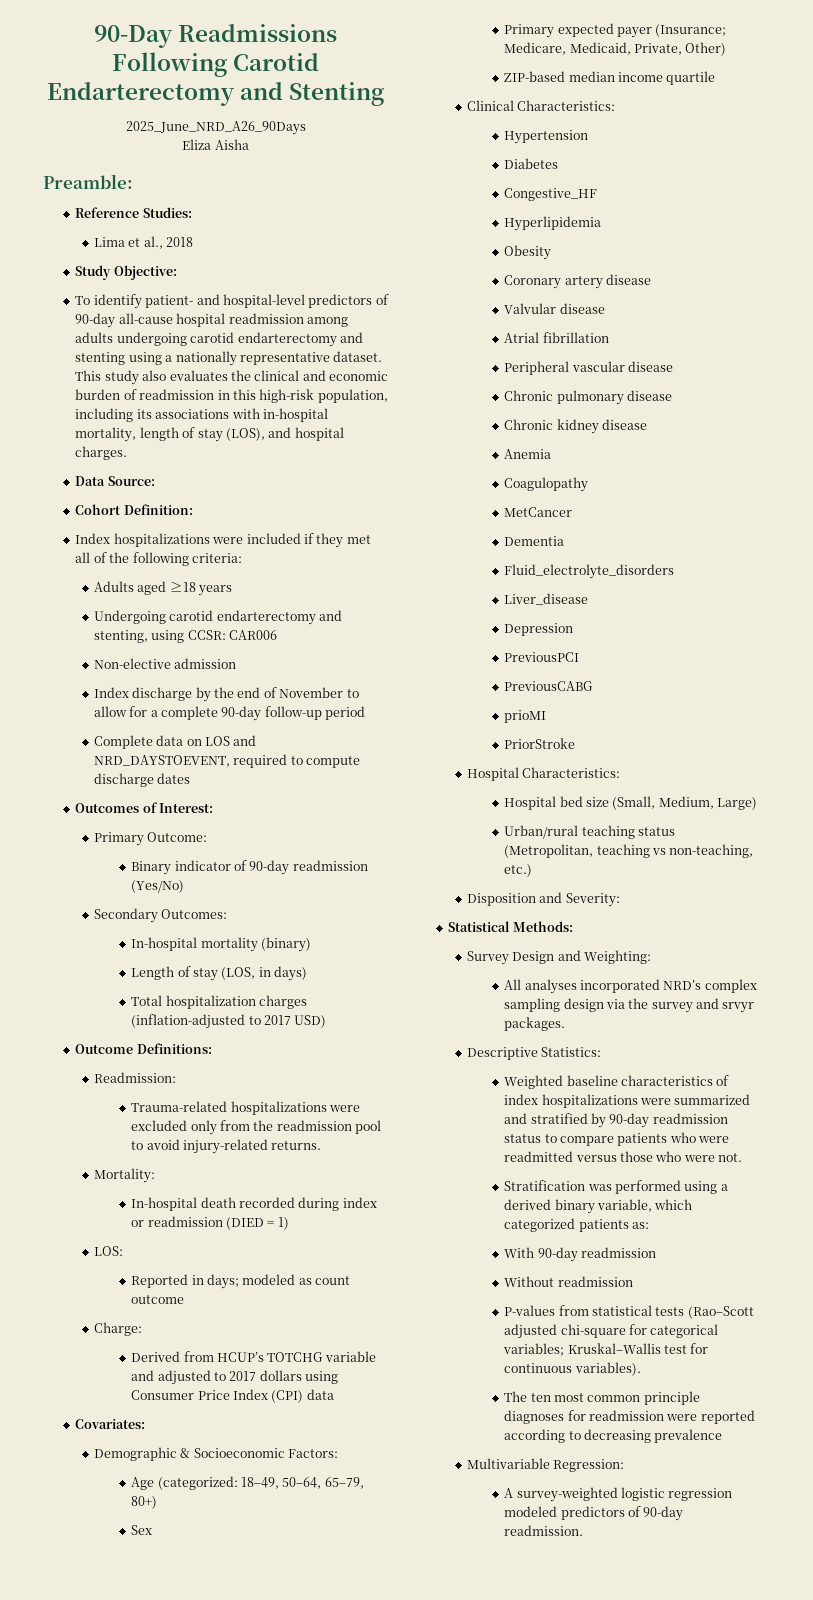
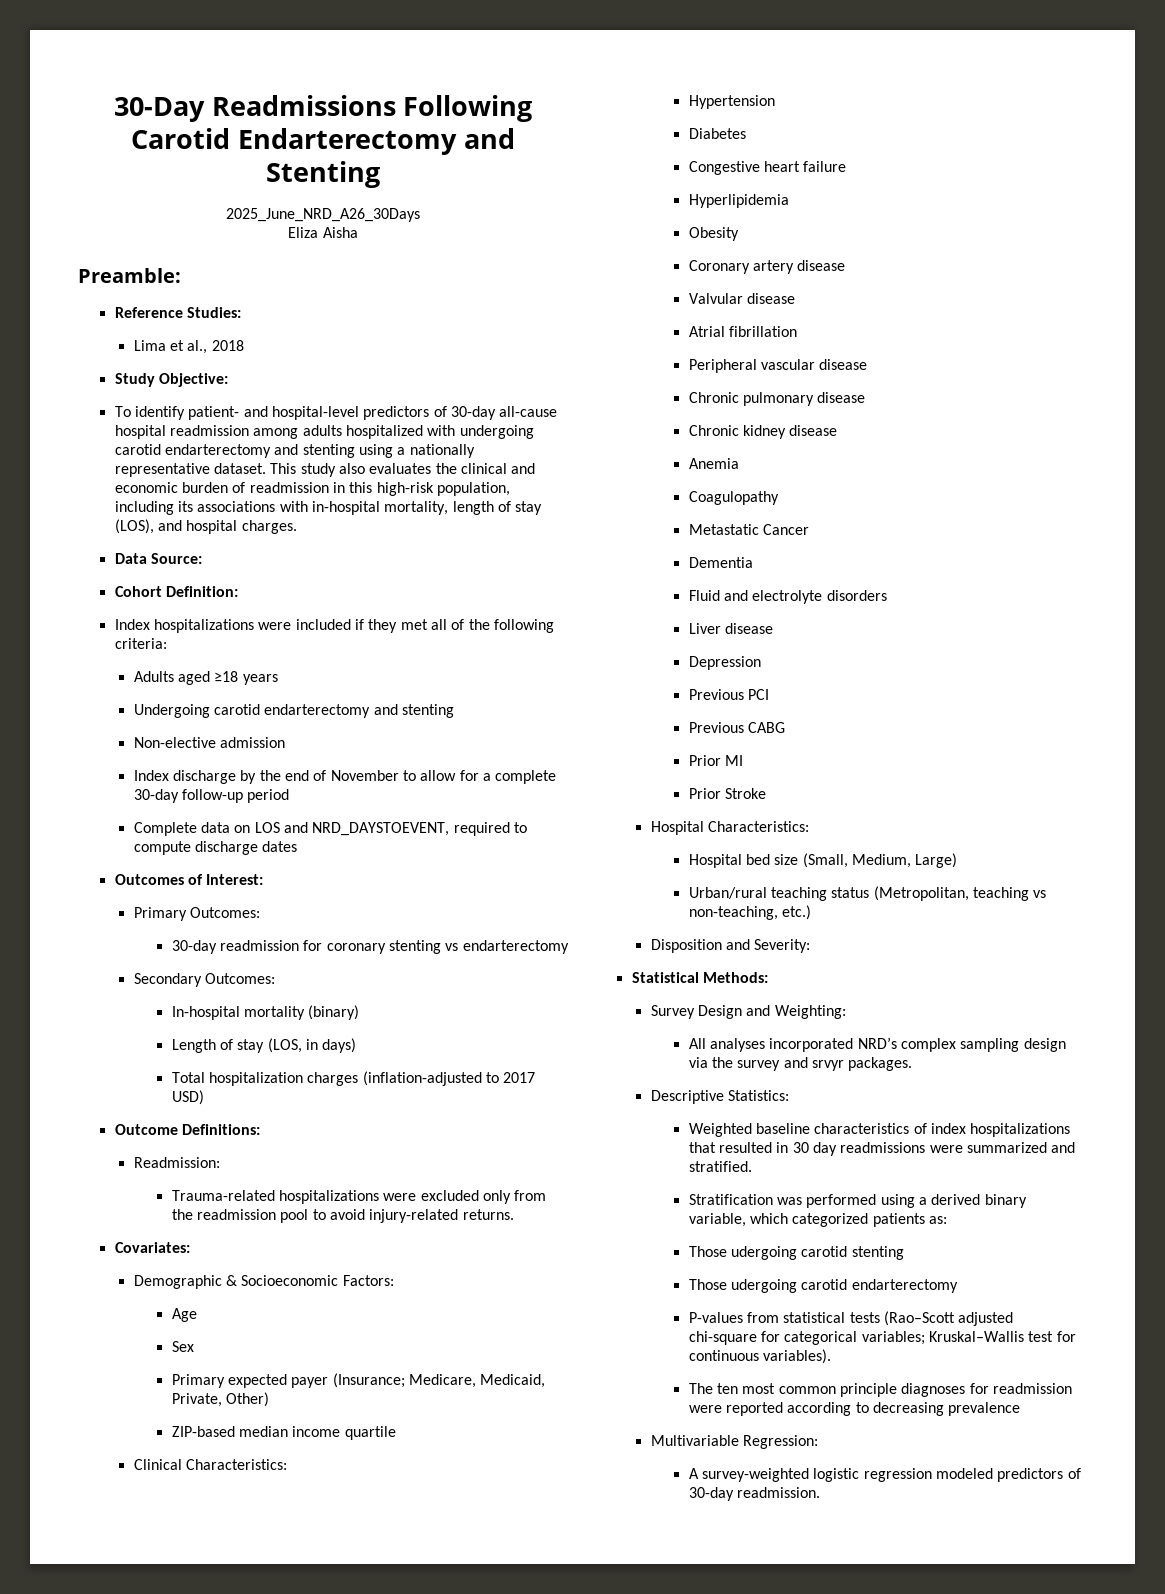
- 90-Day Readmissions Following Carotid Endarterectomy and Stenting
+ 30-Day Readmissions Following Carotid Endarterectomy and Stenting
- 2025_June_NRD_A26_90Days
+ 2025_June_NRD_A26_30Days
- To identify patient- and hospital-level predictors of 90-day all-cause hospital readmission among adults undergoing carotid endarterectomy and stenting using a nationally representative dataset.
+ To identify patient- and hospital-level predictors of 30-day all-cause hospital readmission among adults hospitalized with undergoing carotid endarterectomy and stenting using a nationally representative dataset.
- Undergoing carotid endarterectomy and stenting, using CCSR: CAR006
+ Undergoing carotid endarterectomy and stenting
- Index discharge by the end of November to allow for a complete 90-day follow-up period
+ Index discharge by the end of November to allow for a complete 30-day follow-up period
- Primary Outcome:
- Binary indicator of 90-day readmission (Yes/No)
+ Primary Outcomes:
+ 30-day readmission for coronary stenting vs endarterectomy
- Mortality:
- In-hospital death recorded during index or readmission (DIED = 1)
- LOS:
- Reported in days; modeled as count outcome
- Charge:
- Derived from HCUP’s TOTCHG variable and adjusted to 2017 dollars using Consumer Price Index (CPI) data
- Age (categorized: 18–49, 50–64, 65–79, 80+)
+ Age
- Congestive_HF
+ Congestive heart failure
- MetCancer
+ Metastatic Cancer
- Fluid_electrolyte_disorders
- Liver_disease
+ Fluid and electrolyte disorders
+ Liver disease
  Depression
- PreviousPCI
- PreviousCABG
- prioMI
- PriorStroke
+ Previous PCI
+ Previous CABG
+ Prior MI
+ Prior Stroke
- Weighted baseline characteristics of index hospitalizations were summarized and stratified by 90-day readmission status to compare patients who were readmitted versus those who were not.
+ Weighted baseline characteristics of index hospitalizations that resulted in 30 day readmissions were summarized and stratified.
- With 90-day readmission
- Without readmission
+ Those udergoing carotid stenting
+ Those udergoing carotid endarterectomy
- A survey-weighted logistic regression modeled predictors of 90-day readmission.
+ A survey-weighted logistic regression modeled predictors of 30-day readmission.

